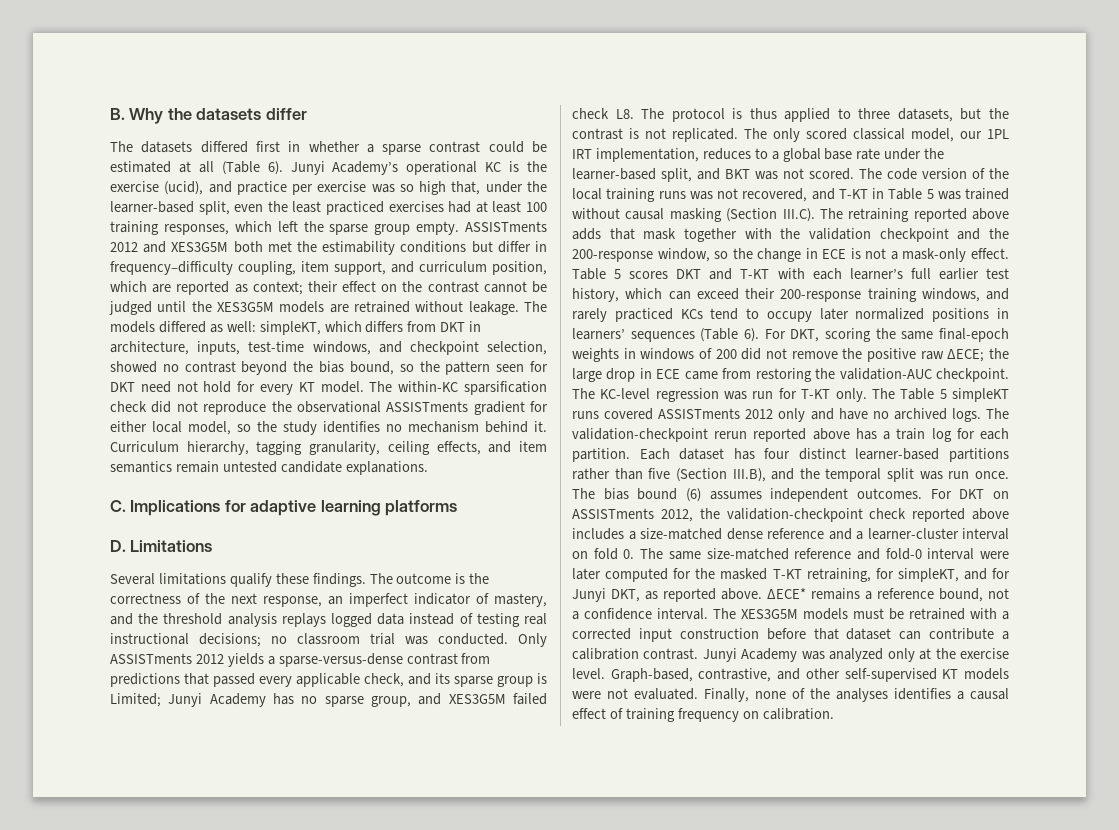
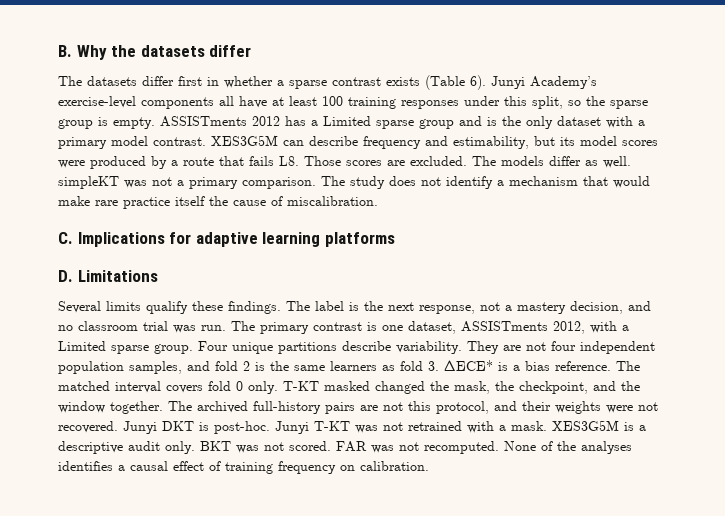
- The datasets differed first in whether a sparse contrast could be estimated at all (Table 6). Junyi Academy’s operational KC is the exercise (ucid), and practice per exercise was so high that, under the learner-based split, even the least practiced exercises had at least 100 training responses, which left the sparse group empty.
+ The datasets differ first in whether a sparse contrast exists (Table 6). Junyi Academy’s exercise-level components all have at least 100 training responses under this split, so the sparse group is empty.
- ASSISTments 2012 and XES3G5M both met the estimability conditions but differ in frequency–difficulty coupling, item support, and curriculum position, which are reported as context; their effect on the contrast cannot be judged until the XES3G5M models are retrained without leakage. The models differed as well: simpleKT, which differs from DKT in architecture, inputs, test-time windows, and checkpoint selection, showed no contrast beyond the bias bound, so the pattern seen for DKT need not hold for every KT model. The within-KC sparsification check did not reproduce the observational ASSISTments gradient for either local model, so the study identifies no mechanism behind it. Curriculum hierarchy, tagging granularity, ceiling effects, and item semantics remain untested candidate explanations.
+ ASSISTments 2012 has a Limited sparse group and is the only dataset with a primary model contrast. XES3G5M can describe frequency and estimability, but its model scores were produced by a route that fails L8. Those scores are excluded. The models differ as well. simpleKT was not a primary comparison. The study does not identify a mechanism that would make rare practice itself the cause of miscalibration.
- Several limitations qualify these findings.
+ Several limits qualify these findings.
- The outcome is the correctness of the next response, an imperfect indicator of mastery, and the threshold analysis replays logged data instead of testing real instructional decisions; no classroom trial was conducted. Only ASSISTments 2012 yields a sparse-versus-dense contrast from predictions that passed every applicable check, and its sparse group is Limited; Junyi Academy has no sparse group, and XES3G5M failed check L8. The protocol is thus applied to three datasets, but the contrast is not replicated. The only scored classical model, our 1PL IRT implementation, reduces to a global base rate under the learner-based split, and BKT was not scored. The code version of the local training runs was not recovered, and T-KT in Table 5 was trained without causal masking (Section III.C). The retraining reported above adds that mask together with the validation checkpoint and the 200-response window, so the change in ECE is not a mask-only effect. Table 5 scores DKT and T-KT with each learner’s full earlier test history, which can exceed their 200-response training windows, and rarely practiced KCs tend to occupy later normalized positions in learners’ sequences (Table 6). For DKT, scoring the same final-epoch weights in windows of 200 did not remove the positive raw ΔECE; the large drop in ECE came from restoring the validation-AUC checkpoint. The KC-level regression was run for T-KT only. The Table 5 simpleKT runs covered ASSISTments 2012 only and have no archived logs. The validation-checkpoint rerun reported above has a train log for each partition. Each dataset has four distinct learner-based partitions rather than five (Section III.B), and the temporal split was run once. The bias bound (6) assumes independent outcomes. For DKT on ASSISTments 2012, the validation-checkpoint check reported above includes a size-matched dense reference and a learner-cluster interval on fold 0. The same size-matched reference and fold-0 interval were later computed for the masked T-KT retraining, for simpleKT, and for Junyi DKT, as reported above. ΔECE* remains a reference bound, not a confidence interval. The XES3G5M models must be retrained with a corrected input construction before that dataset can contribute a calibration contrast. Junyi Academy was analyzed only at the exercise level. Graph-based, contrastive, and other self-supervised KT models were not evaluated. Finally, none of the analyses identifies a causal effect of training frequency on calibration.
+ The label is the next response, not a mastery decision, and no classroom trial was run. The primary contrast is one dataset, ASSISTments 2012, with a Limited sparse group. Four unique partitions describe variability. They are not four independent population samples, and fold 2 is the same learners as fold 3. ΔECE* is a bias reference. The matched interval covers fold 0 only. T-KT masked changed the mask, the checkpoint, and the window together. The archived full-history pairs are not this protocol, and their weights were not recovered. Junyi DKT is post-hoc. Junyi T-KT was not retrained with a mask. XES3G5M is a descriptive audit only. BKT was not scored. FAR was not recomputed. None of the analyses identifies a causal effect of training frequency on calibration.

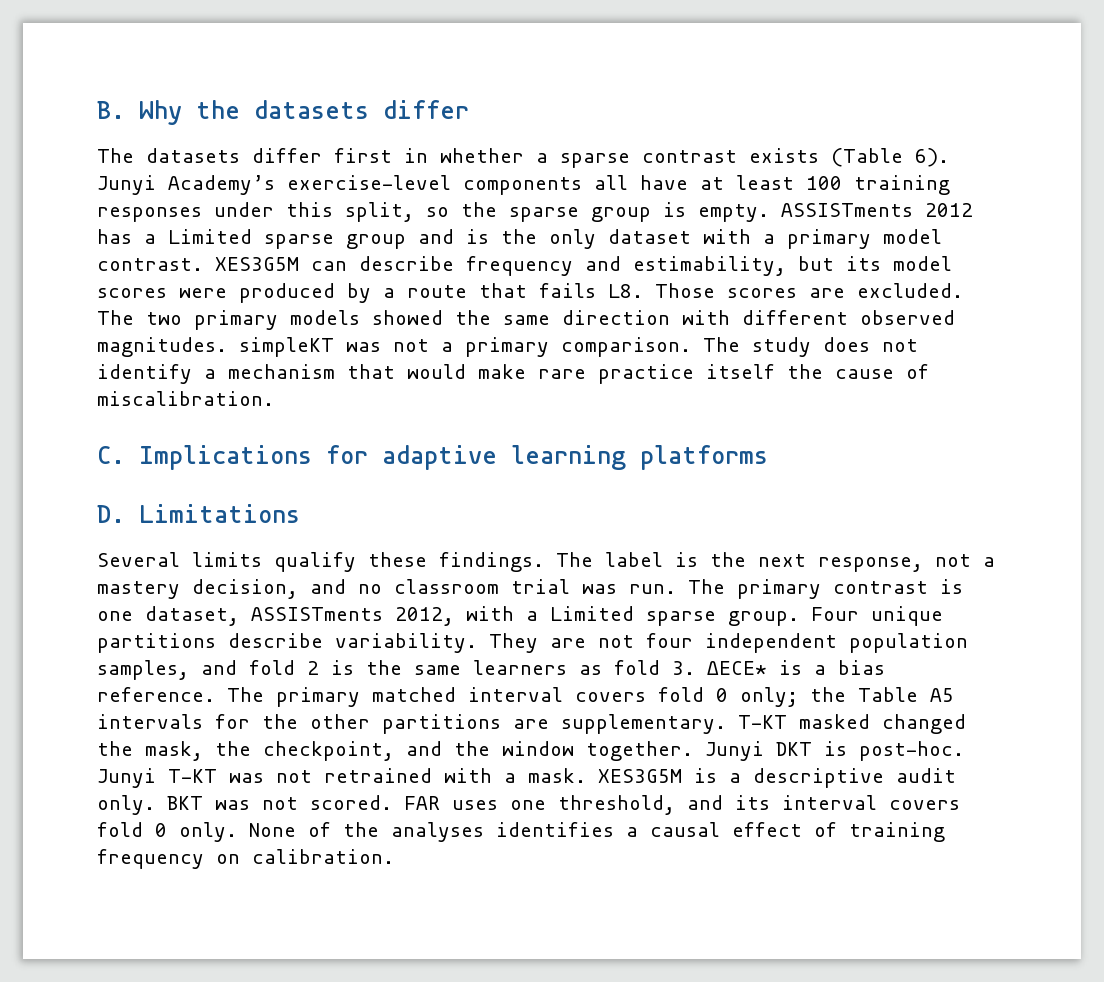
- The models differ as well. simpleKT was not a primary comparison.
+ The two primary models showed the same direction with different observed magnitudes. simpleKT was not a primary comparison.
- The matched interval covers fold 0 only.
+ The primary matched interval covers fold 0 only; the Table A5 intervals for the other partitions are supplementary.
- The archived full-history pairs are not this protocol, and their weights were not recovered.
- FAR was not recomputed.
+ FAR uses one threshold, and its interval covers fold 0 only.

